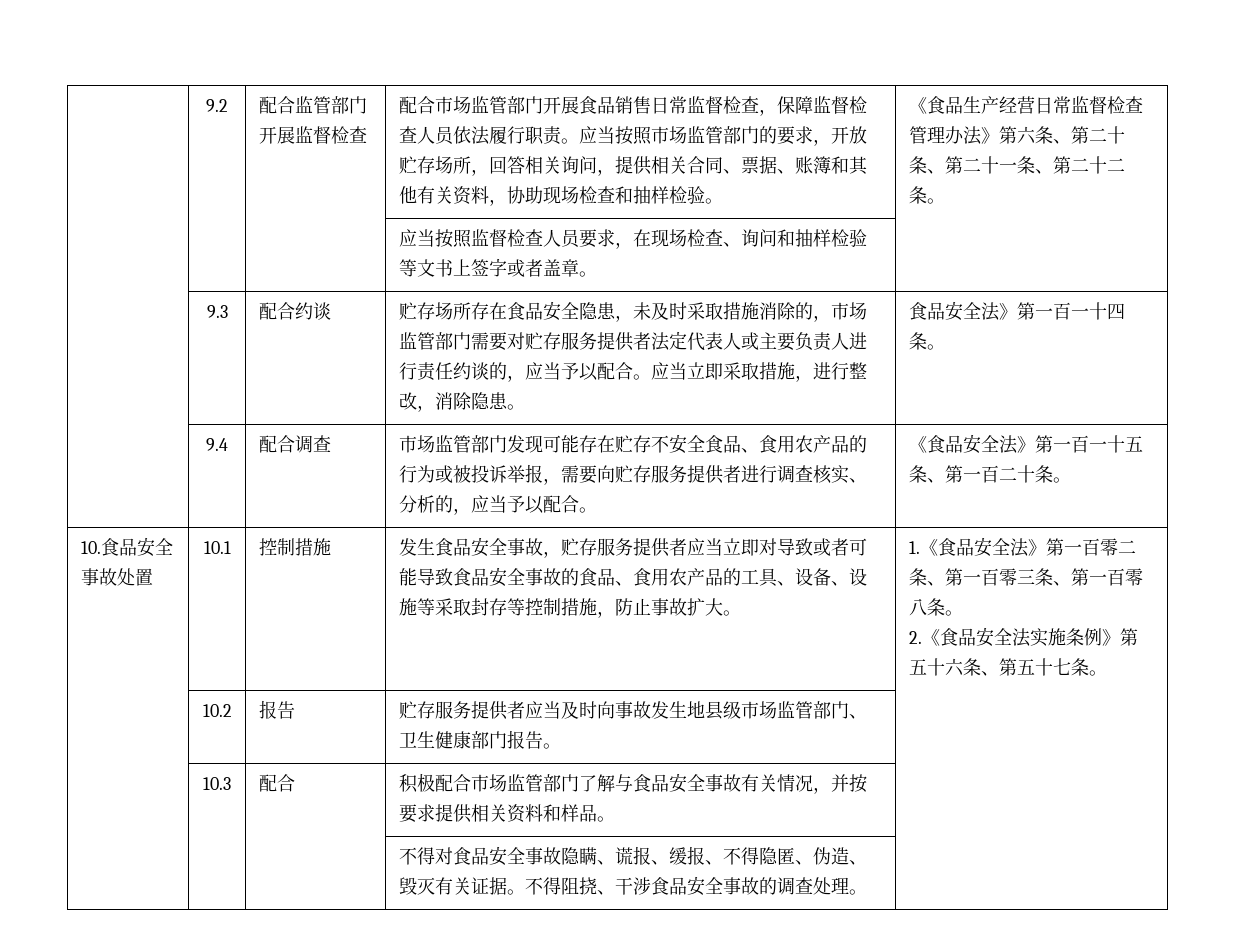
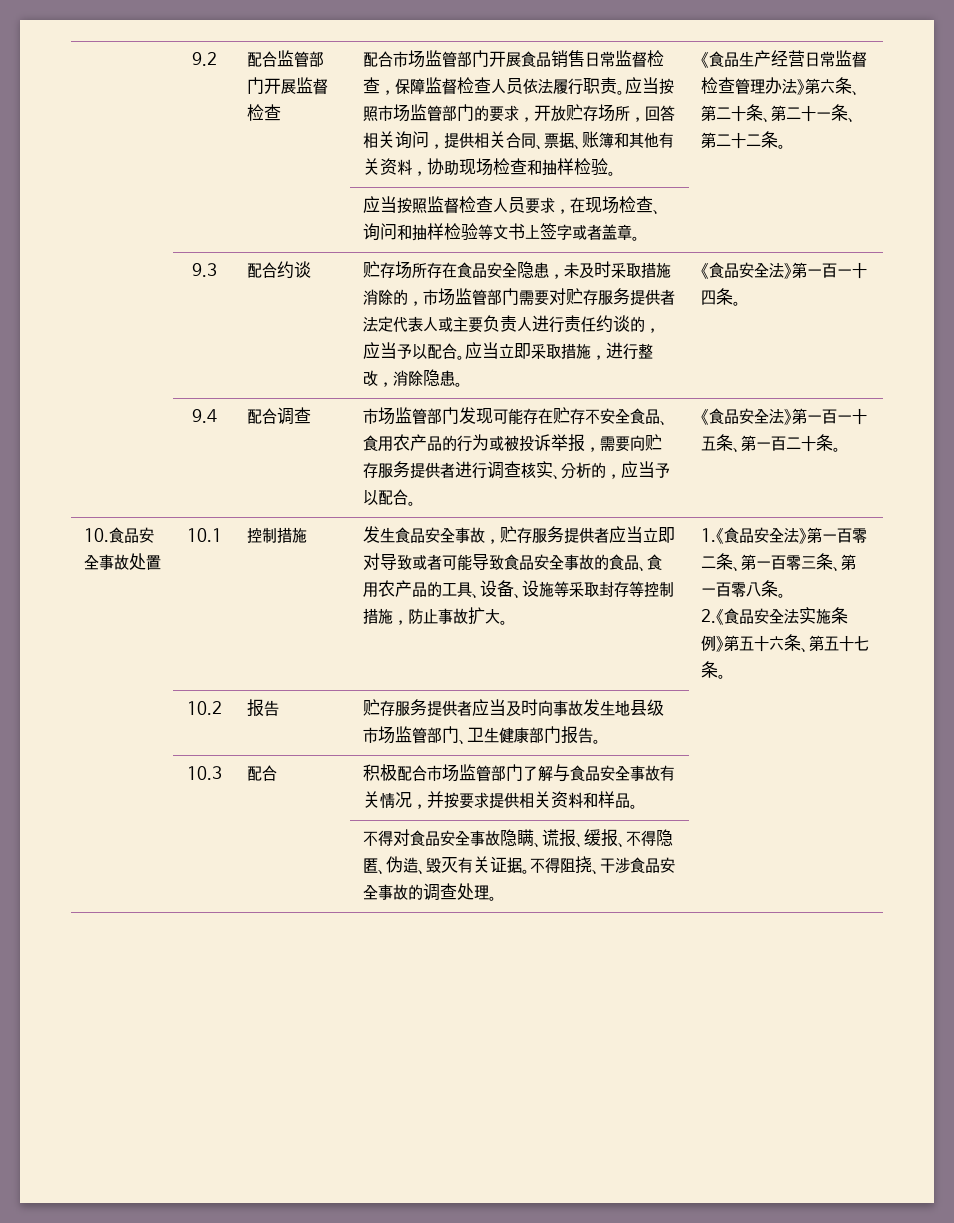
- 食品安全法》第一百一十四条。
+ 《食品安全法》第一百一十四条。

